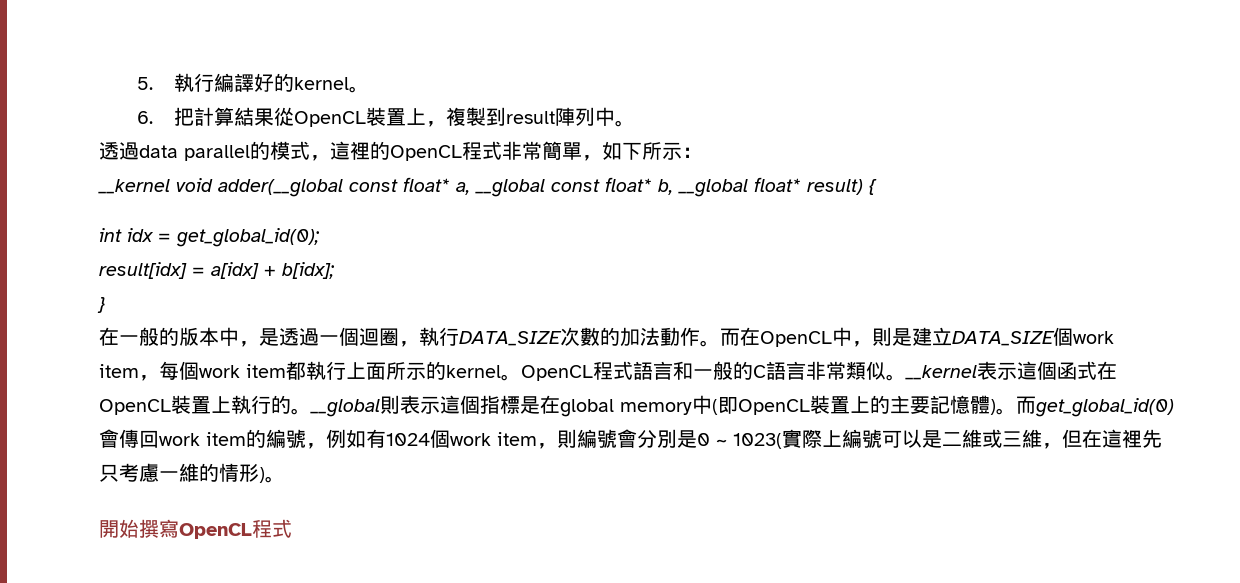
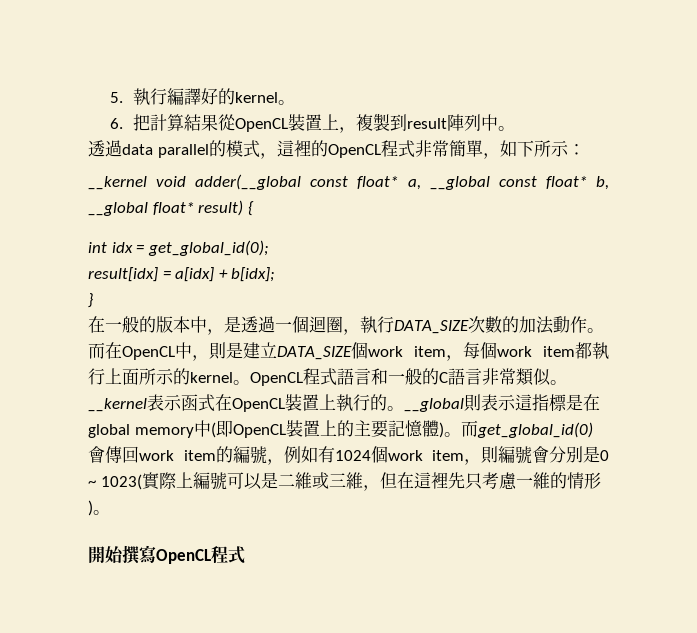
- __kernel表示這個函式在OpenCL裝置上執行的。
+ __kernel表示函式在OpenCL裝置上執行的。
- __global則表示這個指標是在global memory中(即OpenCL裝置上的主要記憶體)。
+ __global則表示這指標是在global memory中(即OpenCL裝置上的主要記憶體)。

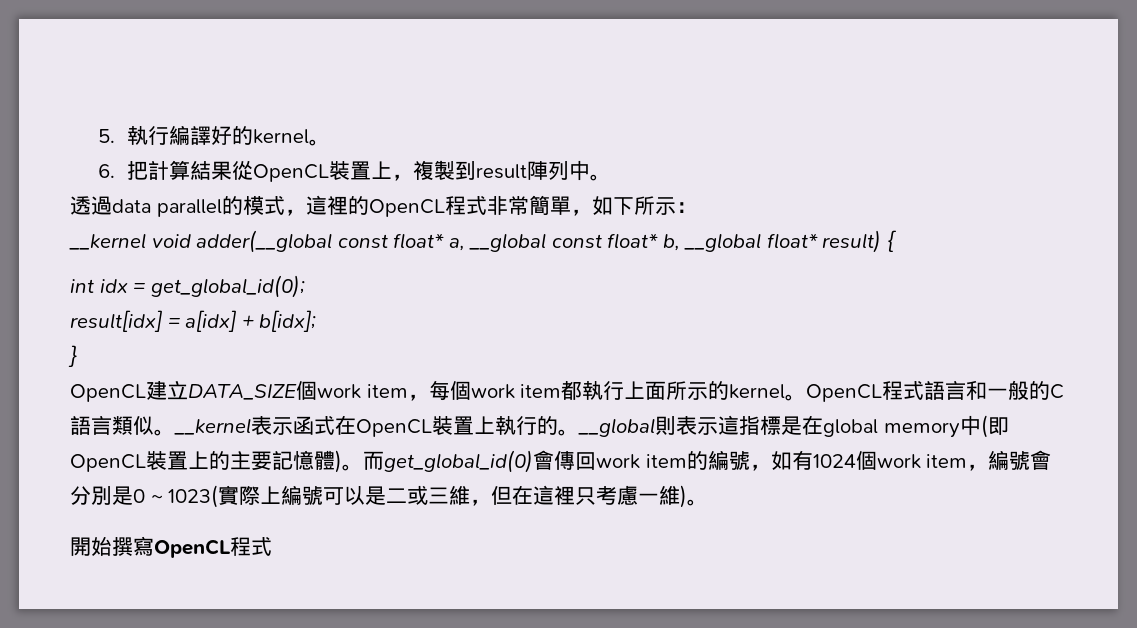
- 在一般的版本中，是透過一個迴圈，執行DATA_SIZE次數的加法動作。而在OpenCL中，則是建立DATA_SIZE個work item，每個work item都執行上面所示的kernel。
+ OpenCL建立DATA_SIZE個work item，每個work item都執行上面所示的kernel。
- OpenCL程式語言和一般的C語言非常類似。
+ OpenCL程式語言和一般的C語言類似。
- 而get_global_id(0)會傳回work item的編號，例如有1024個work item，則編號會分別是0 ~ 1023(實際上編號可以是二維或三維，但在這裡先只考慮一維的情形)。
+ 而get_global_id(0)會傳回work item的編號，如有1024個work item，編號會分別是0 ~ 1023(實際上編號可以是二或三維，但在這裡只考慮一維)。

